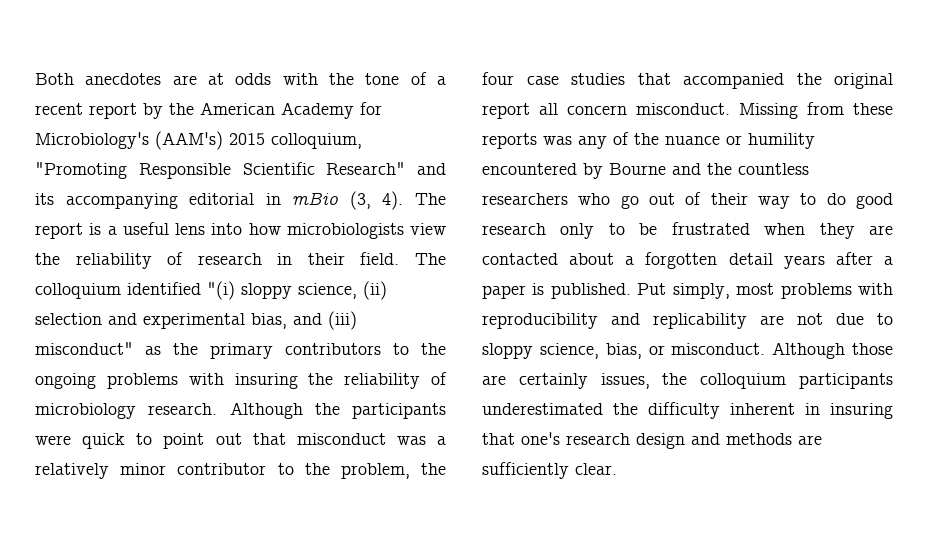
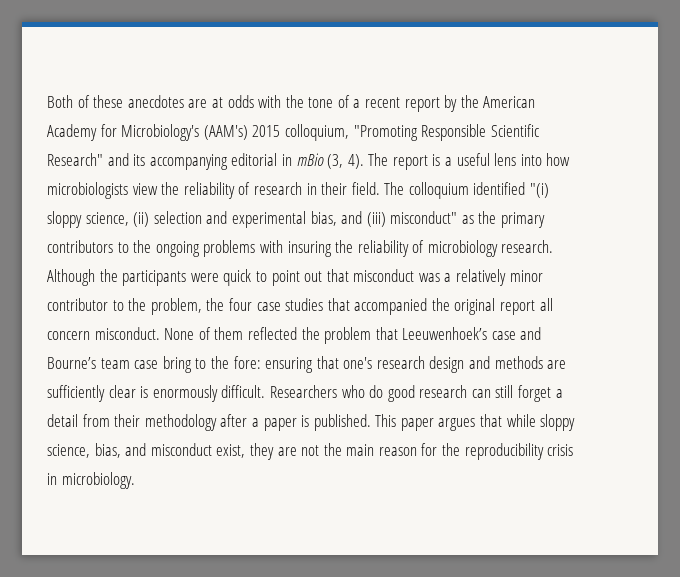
- Both anecdotes are at odds with the tone of a recent report by the American Academy for Microbiology's (AAM's) 2015 colloquium, "Promoting Responsible Scientific Research" and its accompanying editorial in mBio (3, 4).
+ Both of these anecdotes are at odds with the tone of a recent report by the American Academy for Microbiology's (AAM's) 2015 colloquium, "Promoting Responsible Scientific Research" and its accompanying editorial in mBio (3, 4).
- Missing from these reports was any of the nuance or humility encountered by Bourne and the countless researchers who go out of their way to do good research only to be frustrated when they are contacted about a forgotten detail years after a paper is published. Put simply, most problems with reproducibility and replicability are not due to sloppy science, bias, or misconduct. Although those are certainly issues, the colloquium participants underestimated the difficulty inherent in insuring that one's research design and methods are sufficiently clear.
+ None of them reflected the problem that Leeuwenhoek’s case and Bourne’s team case bring to the fore: ensuring that one's research design and methods are sufficiently clear is enormously difficult. Researchers who do good research can still forget a detail from their methodology after a paper is published. This paper argues that while sloppy science, bias, and misconduct exist, they are not the main reason for the reproducibility crisis in microbiology.

